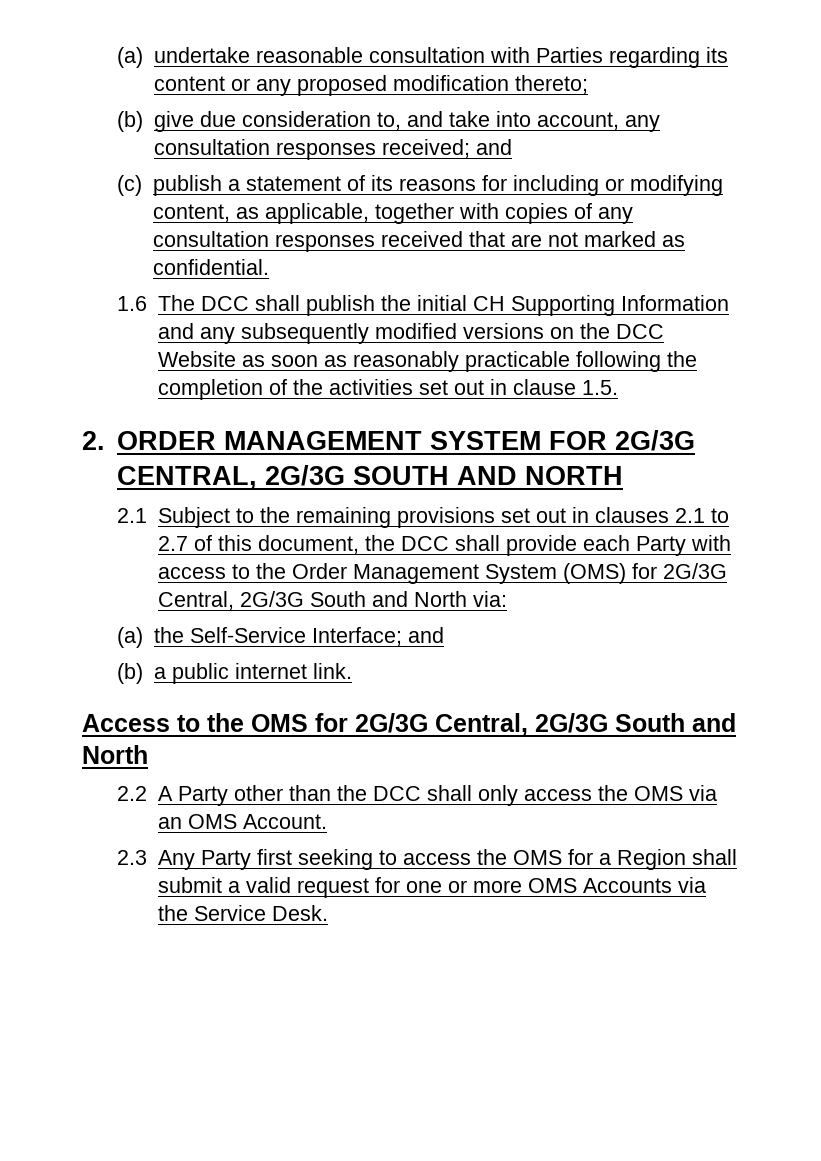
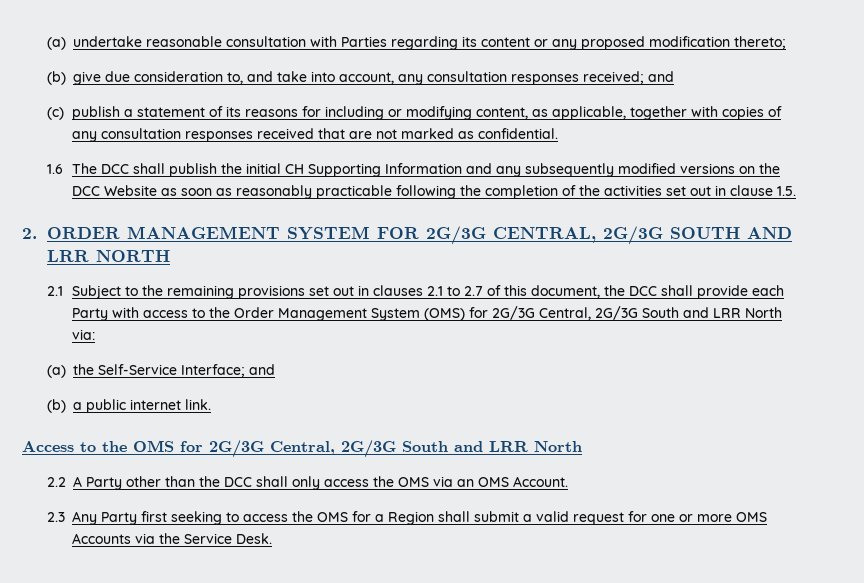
- 2. ORDER MANAGEMENT SYSTEM FOR 2G/3G CENTRAL, 2G/3G SOUTH AND NORTH
+ 2. ORDER MANAGEMENT SYSTEM FOR 2G/3G CENTRAL, 2G/3G SOUTH AND LRR NORTH
- 2.1 Subject to the remaining provisions set out in clauses 2.1 to 2.7 of this document, the DCC shall provide each Party with access to the Order Management System (OMS) for 2G/3G Central, 2G/3G South and North via:
+ 2.1 Subject to the remaining provisions set out in clauses 2.1 to 2.7 of this document, the DCC shall provide each Party with access to the Order Management System (OMS) for 2G/3G Central, 2G/3G South and LRR North via:
- Access to the OMS for 2G/3G Central, 2G/3G South and North
+ Access to the OMS for 2G/3G Central, 2G/3G South and LRR North

